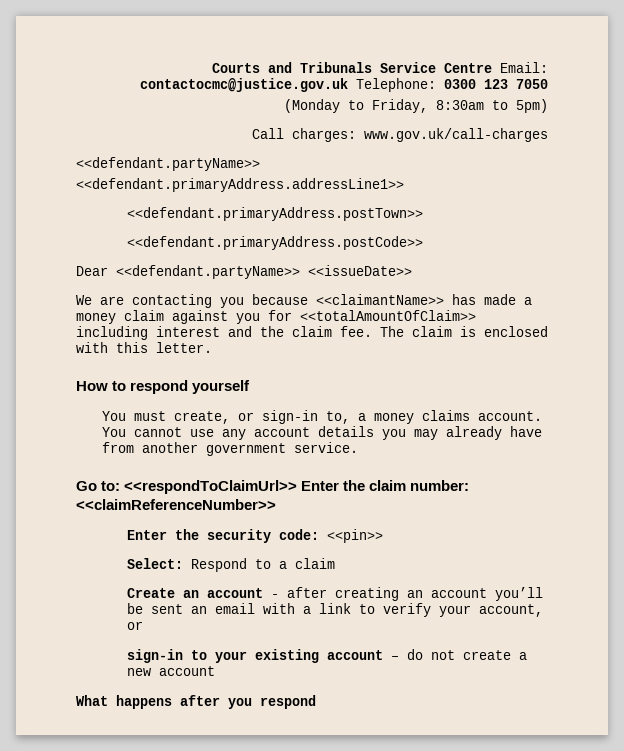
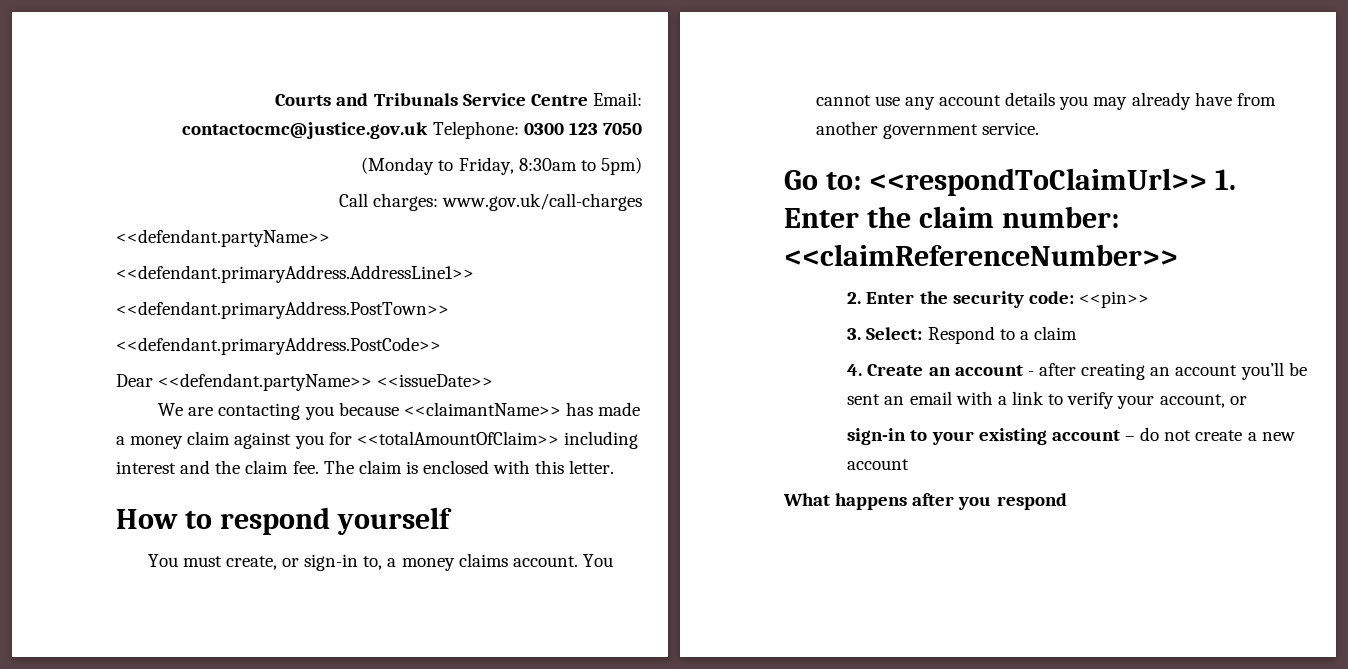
- <<defendant.primaryAddress.addressLine1>>
- <<defendant.primaryAddress.postTown>>
- <<defendant.primaryAddress.postCode>>
+ <<defendant.primaryAddress.AddressLine1>>
+ <<defendant.primaryAddress.PostTown>>
+ <<defendant.primaryAddress.PostCode>>
- Go to: <<respondToClaimUrl>> Enter the claim number: <<claimReferenceNumber>>
+ Go to: <<respondToClaimUrl>> 1. Enter the claim number: <<claimReferenceNumber>>
- Enter the security code: <<pin>>
+ 2. Enter the security code: <<pin>>
- Select: Respond to a claim
+ 3. Select: Respond to a claim
- Create an account - after creating an account you’ll be sent an email with a link to verify your account, or
+ 4. Create an account - after creating an account you’ll be sent an email with a link to verify your account, or

